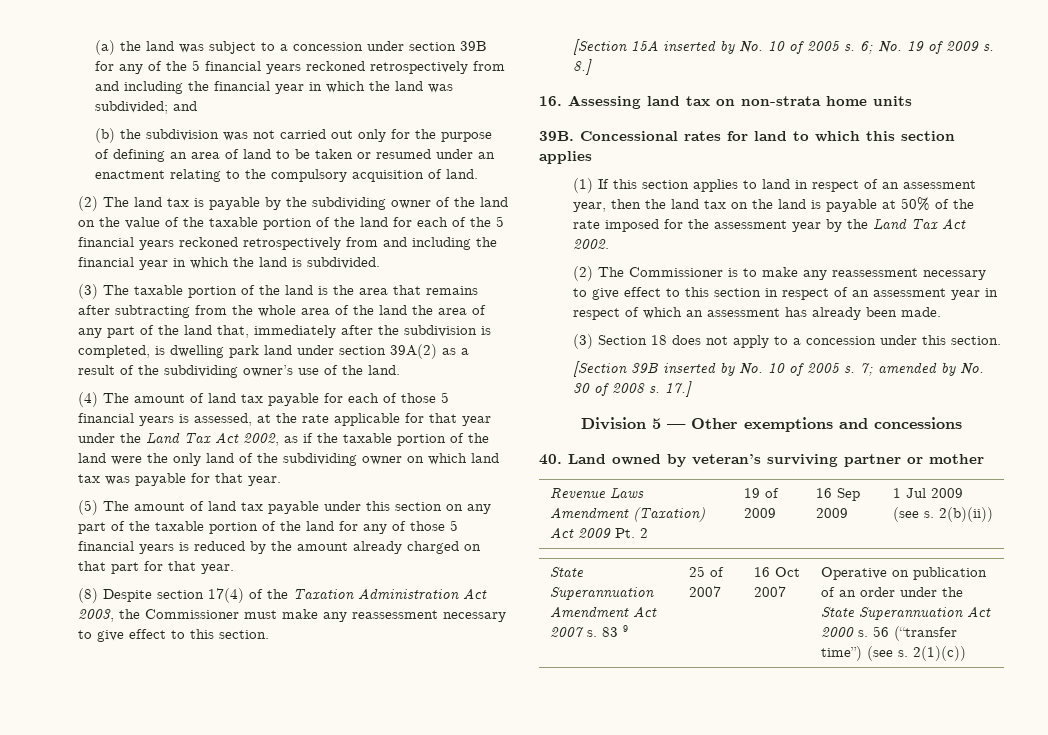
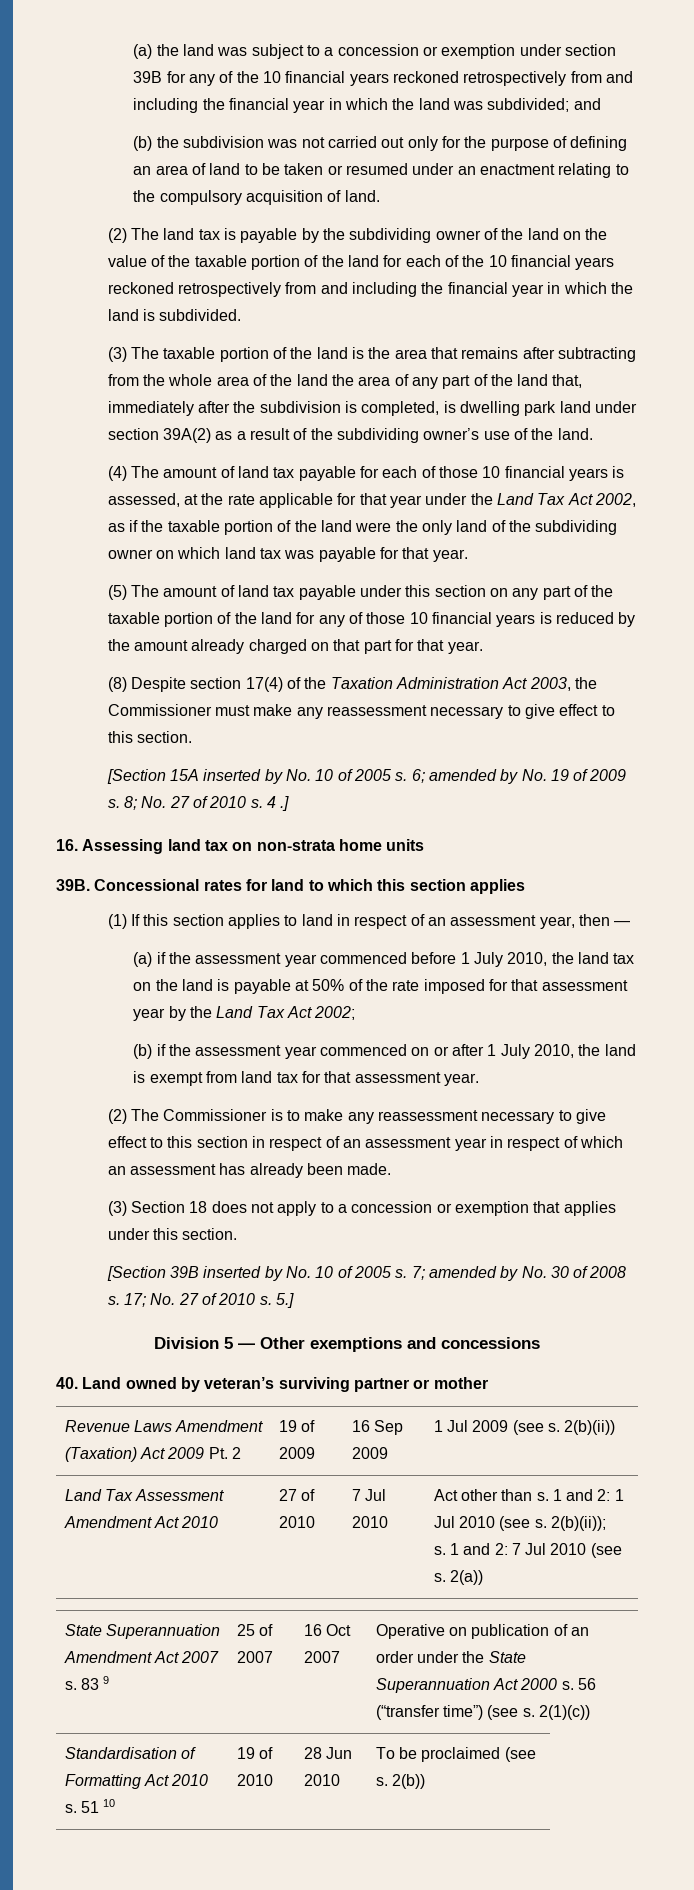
- (a) the land was subject to a concession under section 39B for any of the 5 financial years reckoned retrospectively from and including the financial year in which the land was subdivided; and
+ (a) the land was subject to a concession or exemption under section 39B for any of the 10 financial years reckoned retrospectively from and including the financial year in which the land was subdivided; and
- (2) The land tax is payable by the subdividing owner of the land on the value of the taxable portion of the land for each of the 5 financial years reckoned retrospectively from and including the financial year in which the land is subdivided.
+ (2) The land tax is payable by the subdividing owner of the land on the value of the taxable portion of the land for each of the 10 financial years reckoned retrospectively from and including the financial year in which the land is subdivided.
- (4) The amount of land tax payable for each of those 5 financial years is assessed, at the rate applicable for that year under the Land Tax Act 2002, as if the taxable portion of the land were the only land of the subdividing owner on which land tax was payable for that year.
+ (4) The amount of land tax payable for each of those 10 financial years is assessed, at the rate applicable for that year under the Land Tax Act 2002, as if the taxable portion of the land were the only land of the subdividing owner on which land tax was payable for that year.
- (5) The amount of land tax payable under this section on any part of the taxable portion of the land for any of those 5 financial years is reduced by the amount already charged on that part for that year.
+ (5) The amount of land tax payable under this section on any part of the taxable portion of the land for any of those 10 financial years is reduced by the amount already charged on that part for that year.
- 6; No. 19 of 2009 s.
+ 6; amended by No. 19 of 2009 s.
- 8.]
+ 8; No. 27 of 2010 s. 4 .]
- (1) If this section applies to land in respect of an assessment year, then the land tax on the land is payable at 50% of the rate imposed for the assessment year by the Land Tax Act 2002.
+ (1) If this section applies to land in respect of an assessment year, then —
+ (a) if the assessment year commenced before 1 July 2010, the land tax on the land is payable at 50% of the rate imposed for that assessment year by the Land Tax Act 2002;
+ (b) if the assessment year commenced on or after 1 July 2010, the land is exempt from land tax for that assessment year.
- (3) Section 18 does not apply to a concession under this section.
+ (3) Section 18 does not apply to a concession or exemption that applies under this section.
- 17.]
+ 17; No. 27 of 2010 s. 5.]
+ Land Tax Assessment Amendment Act 2010 | 27 of 2010 | 7 Jul 2010 | Act other than s. 1 and 2: 1 Jul 2010 (see s. 2(b)(ii));
+ s. 1 and 2: 7 Jul 2010 (see s. 2(a))
+ Standardisation of Formatting Act 2010 s. 51 10 | 19 of 2010 | 28 Jun 2010 | To be proclaimed (see s. 2(b))

